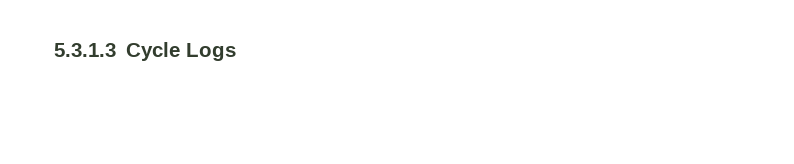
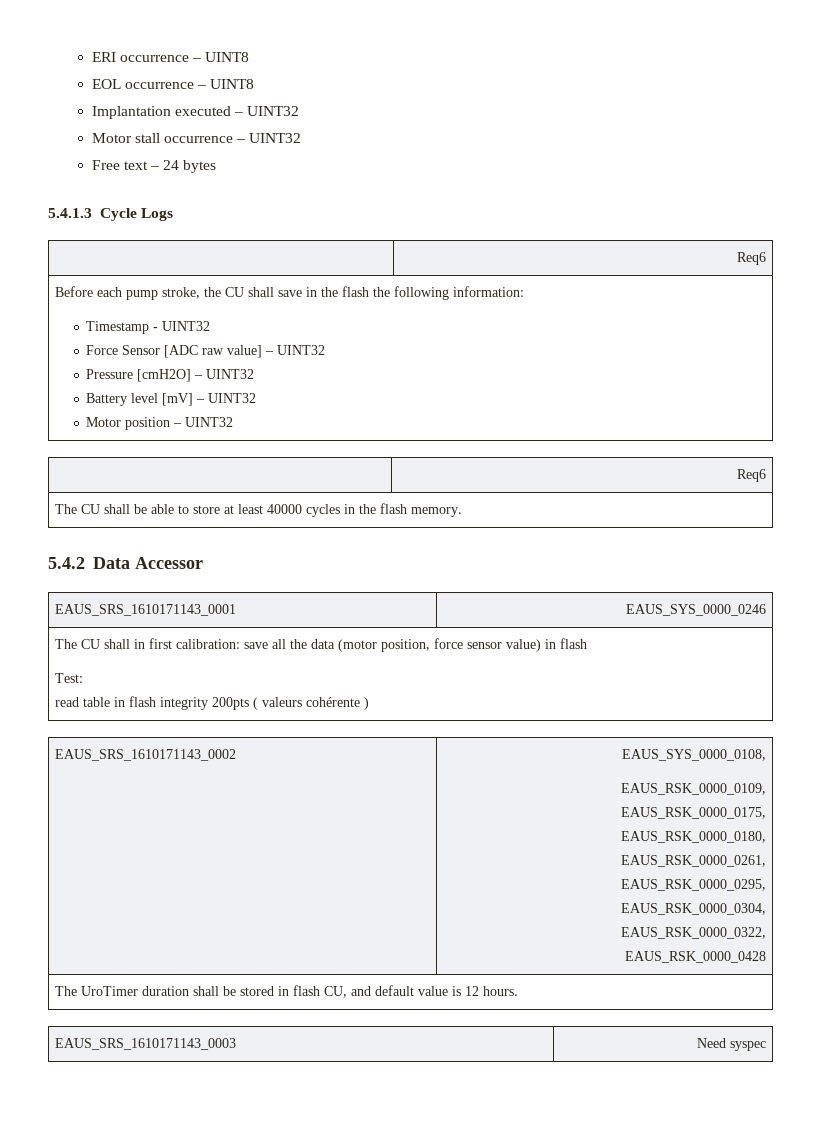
- 5.3.1.3 Cycle Logs
+ ERI occurrence – UINT8
+ EOL occurrence – UINT8
+ Implantation executed – UINT32
+ Motor stall occurrence – UINT32
+ Free text – 24 bytes
+ 5.4.1.3 Cycle Logs
+ | Req6
+ Before each pump stroke, the CU shall save in the flash the following information:
+ Timestamp - UINT32
+ Force Sensor [ADC raw value] – UINT32
+ Pressure [cmH2O] – UINT32
+ Battery level [mV] – UINT32
+ Motor position – UINT32
+ | Req6
+ The CU shall be able to store at least 40000 cycles in the flash memory.
+ 5.4.2 Data Accessor
+ EAUS_SRS_1610171143_0001 | EAUS_SYS_0000_0246
+ The CU shall in first calibration: save all the data (motor position, force sensor value) in flash
+ Test:
+ read table in flash integrity 200pts ( valeurs cohérente )
+ EAUS_SRS_1610171143_0002 | EAUS_SYS_0000_0108,
+ EAUS_RSK_0000_0109,
+ EAUS_RSK_0000_0175,
+ EAUS_RSK_0000_0180,
+ EAUS_RSK_0000_0261,
+ EAUS_RSK_0000_0295,
+ EAUS_RSK_0000_0304,
+ EAUS_RSK_0000_0322,
+ EAUS_RSK_0000_0428
+ The UroTimer duration shall be stored in flash CU, and default value is 12 hours.
+ EAUS_SRS_1610171143_0003 | Need syspec

